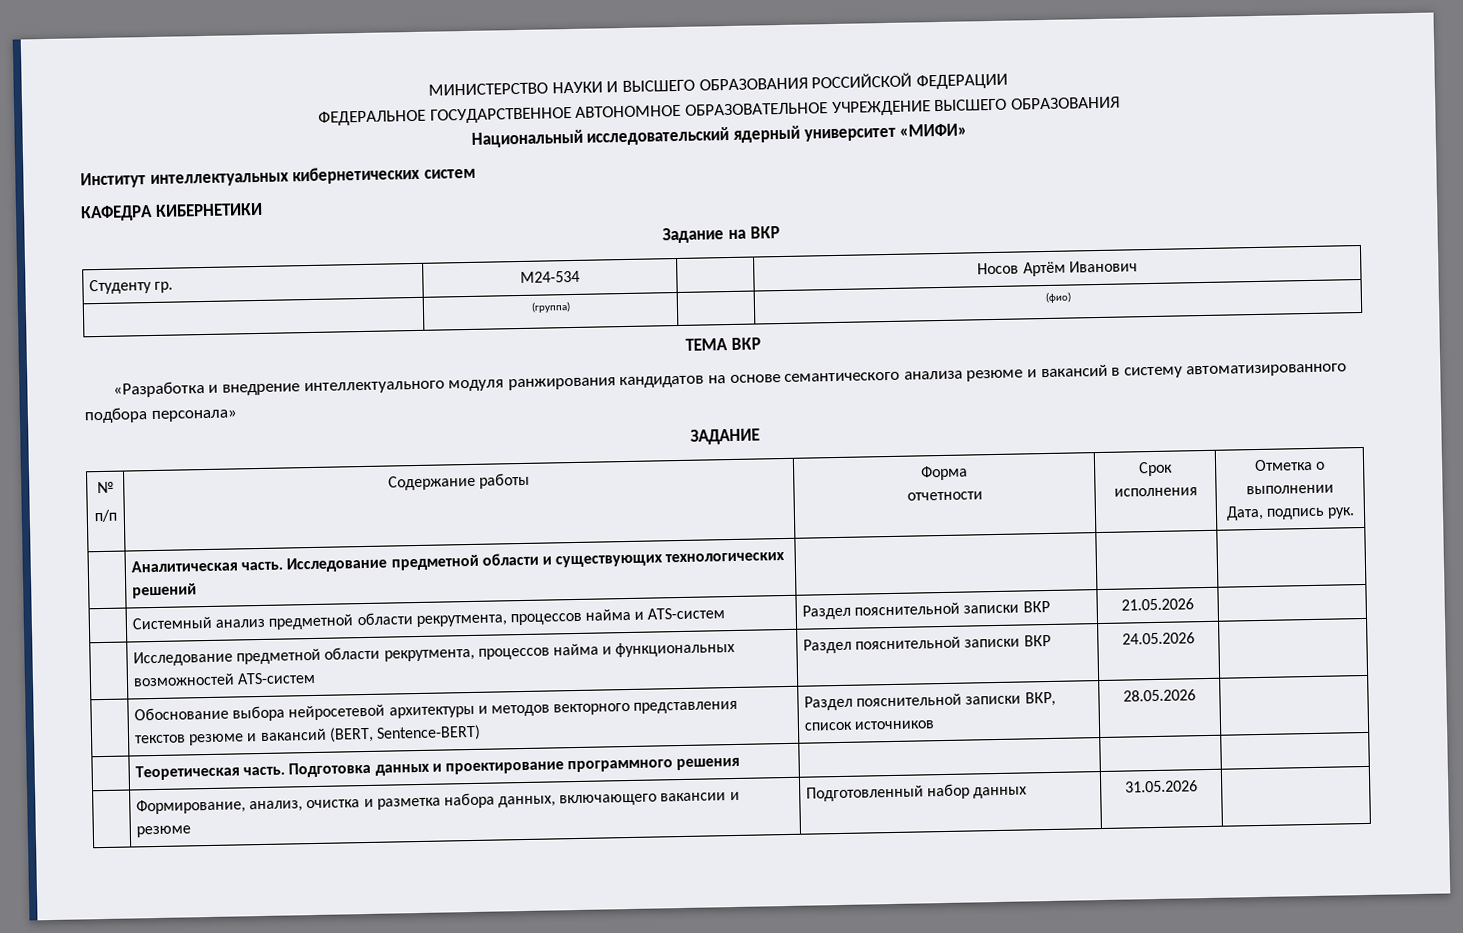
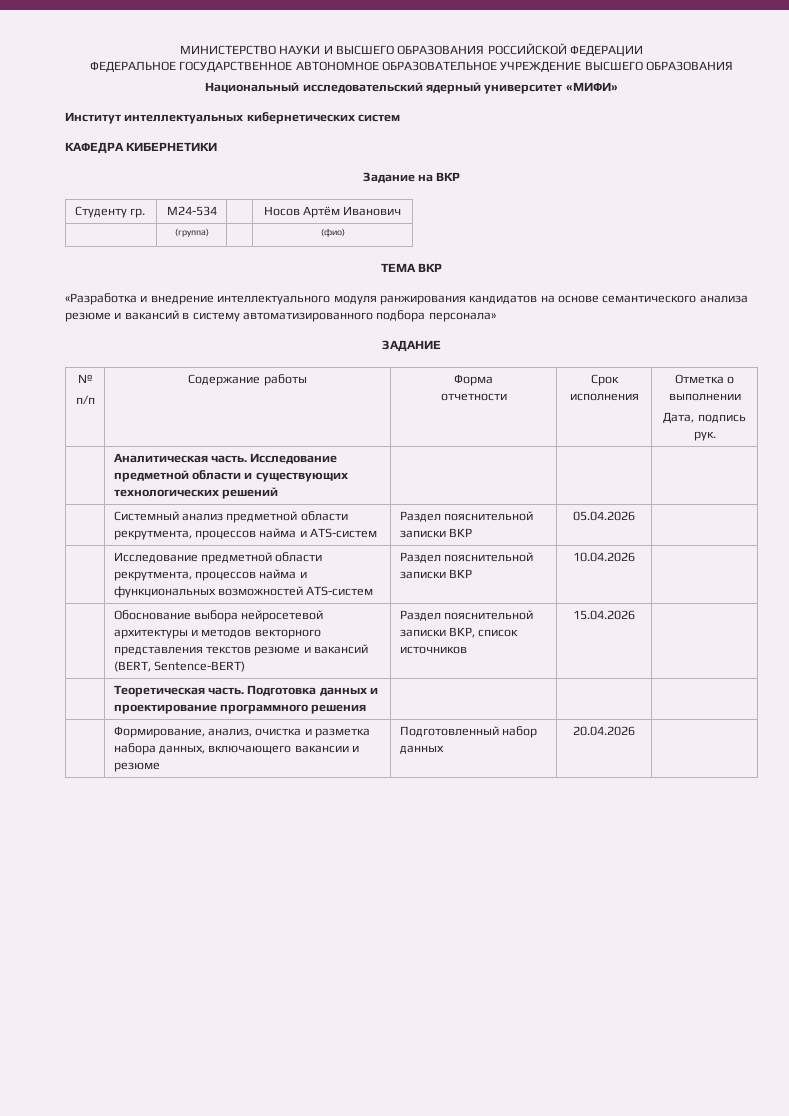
- | Системный анализ предметной области рекрутмента, процессов найма и ATS-систем | Раздел пояснительной записки ВКР | 21.05.2026 |
+ | Системный анализ предметной области рекрутмента, процессов найма и ATS-систем | Раздел пояснительной записки ВКР | 05.04.2026 |
- | Исследование предметной области рекрутмента, процессов найма и функциональных возможностей ATS-систем | Раздел пояснительной записки ВКР | 24.05.2026 |
+ | Исследование предметной области рекрутмента, процессов найма и функциональных возможностей ATS-систем | Раздел пояснительной записки ВКР | 10.04.2026 |
- | Обоснование выбора нейросетевой архитектуры и методов векторного представления текстов резюме и вакансий (BERT, Sentence-BERT) | Раздел пояснительной записки ВКР, список источников | 28.05.2026 |
+ | Обоснование выбора нейросетевой архитектуры и методов векторного представления текстов резюме и вакансий (BERT, Sentence-BERT) | Раздел пояснительной записки ВКР, список источников | 15.04.2026 |
- | Формирование, анализ, очистка и разметка набора данных, включающего вакансии и резюме | Подготовленный набор данных | 31.05.2026 |
+ | Формирование, анализ, очистка и разметка набора данных, включающего вакансии и резюме | Подготовленный набор данных | 20.04.2026 |

